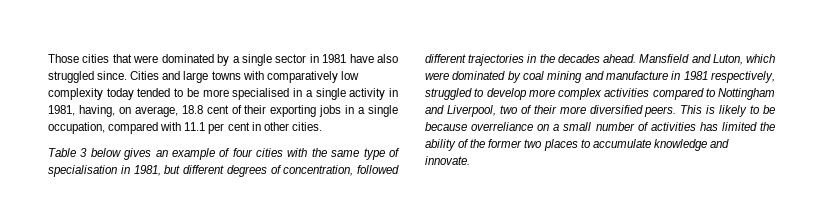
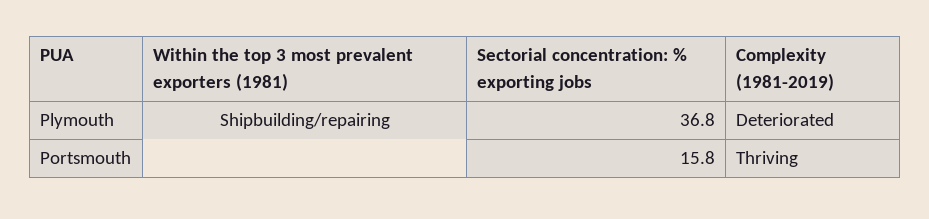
- Those cities that were dominated by a single sector in 1981 have also struggled since. Cities and large towns with comparatively low complexity today tended to be more specialised in a single activity in 1981, having, on average, 18.8 cent of their exporting jobs in a single occupation, compared with 11.1 per cent in other cities.
- Table 3 below gives an example of four cities with the same type of specialisation in 1981, but different degrees of concentration, followed different trajectories in the decades ahead. Mansfield and Luton, which were dominated by coal mining and manufacture in 1981 respectively, struggled to develop more complex activities compared to Nottingham and Liverpool, two of their more diversified peers. This is likely to be because overreliance on a small number of activities has limited the ability of the former two places to accumulate knowledge and innovate.
+ PUA | Within the top 3 most prevalent exporters (1981) | Sectorial concentration: % exporting jobs | Complexity (1981-2019)
+ Plymouth | Shipbuilding/repairing | 36.8 | Deteriorated
+ Portsmouth | | 15.8 | Thriving

